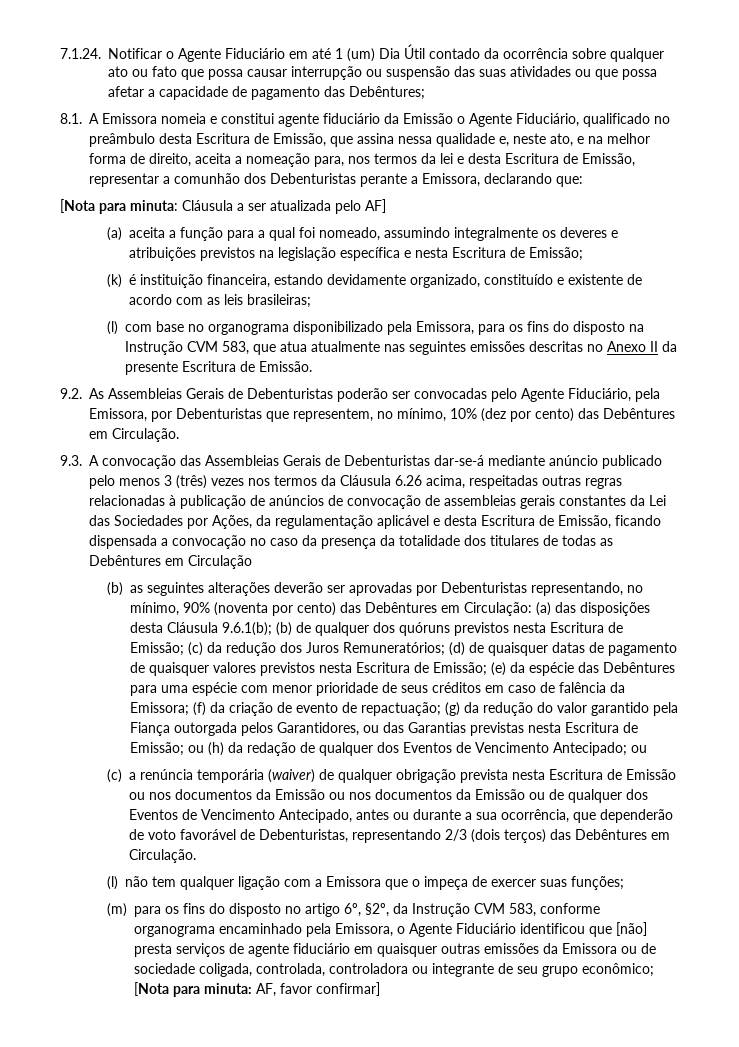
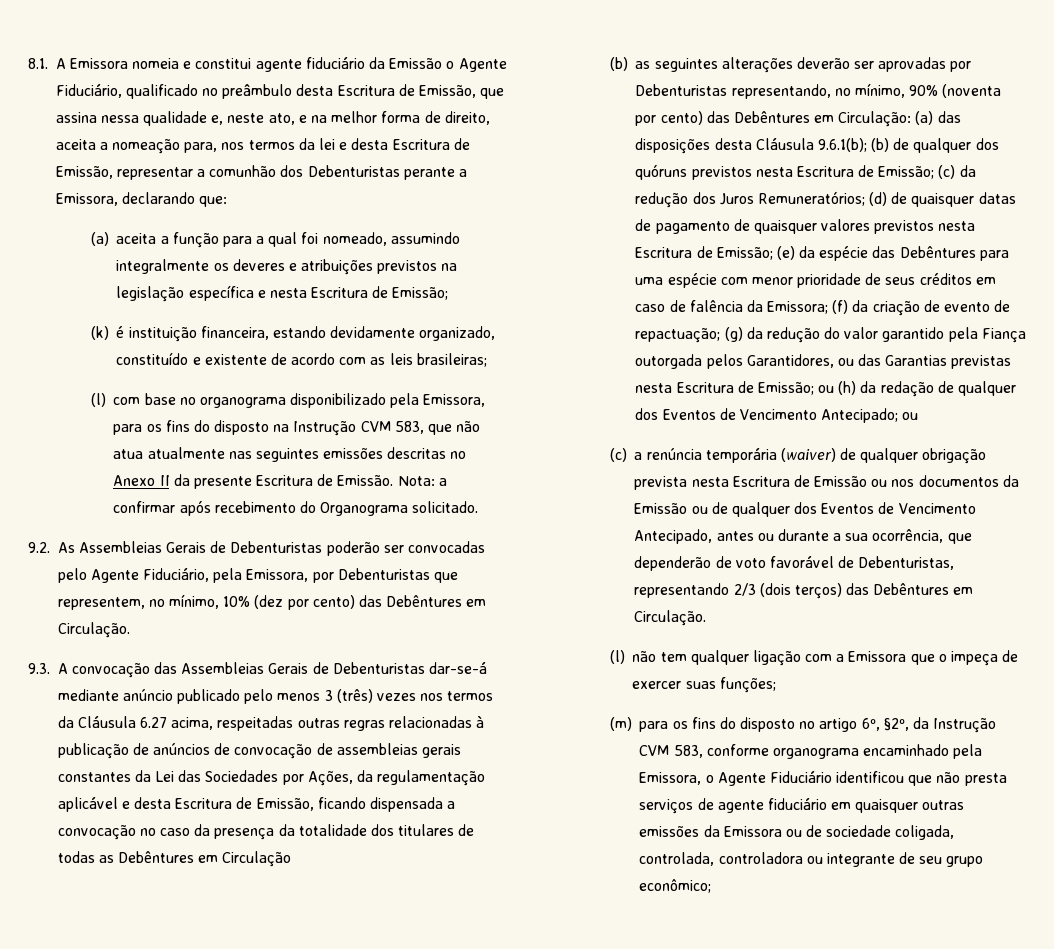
- 7.1.24. Notificar o Agente Fiduciário em até 1 (um) Dia Útil contado da ocorrência sobre qualquer ato ou fato que possa causar interrupção ou suspensão das suas atividades ou que possa afetar a capacidade de pagamento das Debêntures;
- [Nota para minuta: Cláusula a ser atualizada pelo AF]
- (l) com base no organograma disponibilizado pela Emissora, para os fins do disposto na Instrução CVM 583, que atua atualmente nas seguintes emissões descritas no Anexo II da presente Escritura de Emissão.
+ (l) com base no organograma disponibilizado pela Emissora, para os fins do disposto na Instrução CVM 583, que não atua atualmente nas seguintes emissões descritas no Anexo II da presente Escritura de Emissão. Nota: a confirmar após recebimento do Organograma solicitado.
- 9.3. A convocação das Assembleias Gerais de Debenturistas dar-se-á mediante anúncio publicado pelo menos 3 (três) vezes nos termos da Cláusula 6.26 acima, respeitadas outras regras relacionadas à publicação de anúncios de convocação de assembleias gerais constantes da Lei das Sociedades por Ações, da regulamentação aplicável e desta Escritura de Emissão, ficando dispensada a convocação no caso da presença da totalidade dos titulares de todas as Debêntures em Circulação
+ 9.3. A convocação das Assembleias Gerais de Debenturistas dar-se-á mediante anúncio publicado pelo menos 3 (três) vezes nos termos da Cláusula 6.27 acima, respeitadas outras regras relacionadas à publicação de anúncios de convocação de assembleias gerais constantes da Lei das Sociedades por Ações, da regulamentação aplicável e desta Escritura de Emissão, ficando dispensada a convocação no caso da presença da totalidade dos titulares de todas as Debêntures em Circulação
- (c) a renúncia temporária (waiver) de qualquer obrigação prevista nesta Escritura de Emissão ou nos documentos da Emissão ou nos documentos da Emissão ou de qualquer dos Eventos de Vencimento Antecipado, antes ou durante a sua ocorrência, que dependerão de voto favorável de Debenturistas, representando 2/3 (dois terços) das Debêntures em Circulação.
+ (c) a renúncia temporária (waiver) de qualquer obrigação prevista nesta Escritura de Emissão ou nos documentos da Emissão ou de qualquer dos Eventos de Vencimento Antecipado, antes ou durante a sua ocorrência, que dependerão de voto favorável de Debenturistas, representando 2/3 (dois terços) das Debêntures em Circulação.
- (m) para os fins do disposto no artigo 6º, §2º, da Instrução CVM 583, conforme organograma encaminhado pela Emissora, o Agente Fiduciário identificou que [não] presta serviços de agente fiduciário em quaisquer outras emissões da Emissora ou de sociedade coligada, controlada, controladora ou integrante de seu grupo econômico; [Nota para minuta: AF, favor confirmar]
+ (m) para os fins do disposto no artigo 6º, §2º, da Instrução CVM 583, conforme organograma encaminhado pela Emissora, o Agente Fiduciário identificou que não presta serviços de agente fiduciário em quaisquer outras emissões da Emissora ou de sociedade coligada, controlada, controladora ou integrante de seu grupo econômico;

